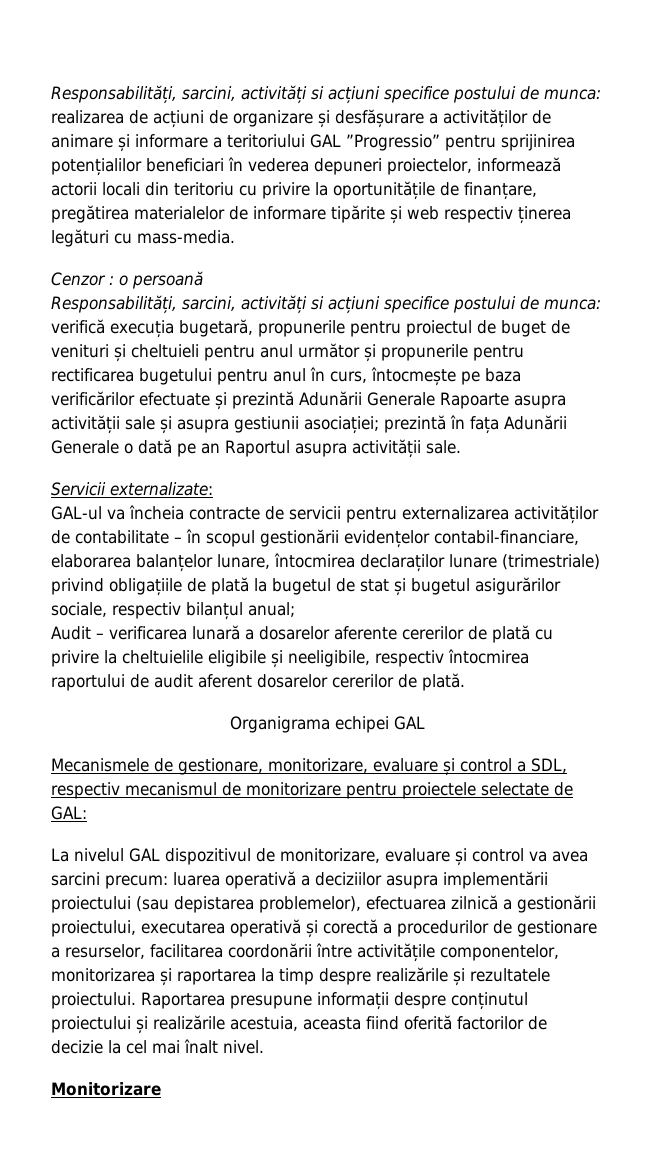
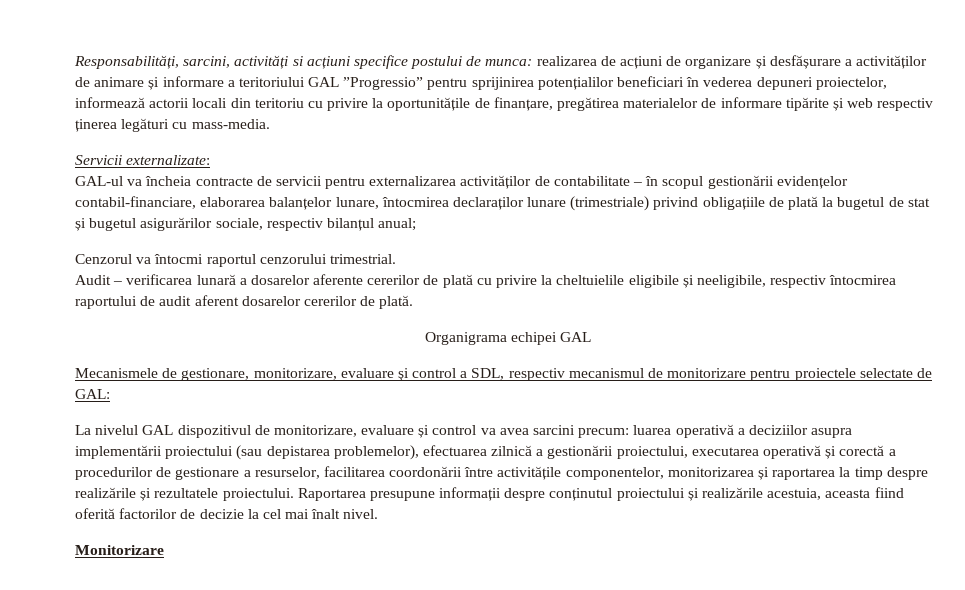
- Cenzor : o persoană
- Responsabilități, sarcini, activități si acțiuni specifice postului de munca: verifică execuția bugetară, propunerile pentru proiectul de buget de venituri și cheltuieli pentru anul următor și propunerile pentru rectificarea bugetului pentru anul în curs, întocmește pe baza verificărilor efectuate și prezintă Adunării Generale Rapoarte asupra activității sale și asupra gestiunii asociației; prezintă în fața Adunării Generale o dată pe an Raportul asupra activității sale.
+ Cenzorul va întocmi raportul cenzorului trimestrial.

